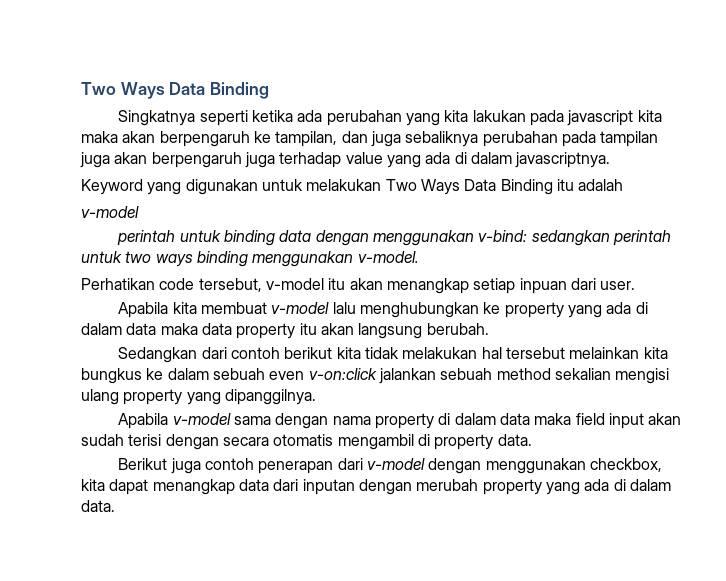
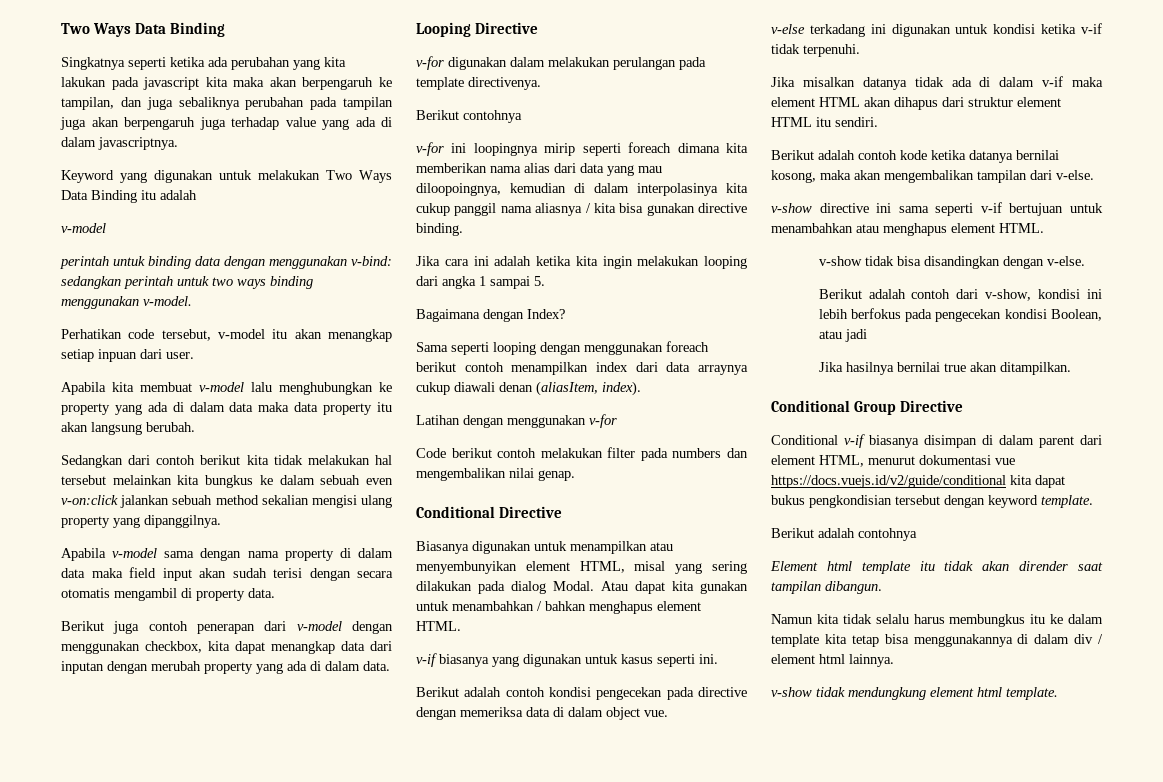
+ Looping Directive
+ v-for digunakan dalam melakukan perulangan pada template directivenya.
+ Berikut contohnya
+ v-for ini loopingnya mirip seperti foreach dimana kita memberikan nama alias dari data yang mau diloopoingnya, kemudian di dalam interpolasinya kita cukup panggil nama aliasnya / kita bisa gunakan directive binding.
+ Jika cara ini adalah ketika kita ingin melakukan looping dari angka 1 sampai 5.
+ Bagaimana dengan Index?
+ Sama seperti looping dengan menggunakan foreach berikut contoh menampilkan index dari data arraynya cukup diawali denan (aliasItem, index).
+ Latihan dengan menggunakan v-for
+ Code berikut contoh melakukan filter pada numbers dan mengembalikan nilai genap.
+ Conditional Directive
+ Biasanya digunakan untuk menampilkan atau menyembunyikan element HTML, misal yang sering dilakukan pada dialog Modal. Atau dapat kita gunakan untuk menambahkan / bahkan menghapus element HTML.
+ v-if biasanya yang digunakan untuk kasus seperti ini.
+ Berikut adalah contoh kondisi pengecekan pada directive dengan memeriksa data di dalam object vue.
+ v-else terkadang ini digunakan untuk kondisi ketika v-if tidak terpenuhi.
+ Jika misalkan datanya tidak ada di dalam v-if maka element HTML akan dihapus dari struktur element HTML itu sendiri.
+ Berikut adalah contoh kode ketika datanya bernilai kosong, maka akan mengembalikan tampilan dari v-else.
+ v-show directive ini sama seperti v-if bertujuan untuk menambahkan atau menghapus element HTML.
+ v-show tidak bisa disandingkan dengan v-else.
+ Berikut adalah contoh dari v-show, kondisi ini lebih berfokus pada pengecekan kondisi Boolean, atau jadi
+ Jika hasilnya bernilai true akan ditampilkan.
+ Conditional Group Directive
+ Conditional v-if biasanya disimpan di dalam parent dari element HTML, menurut dokumentasi vue https://docs.vuejs.id/v2/guide/conditional kita dapat bukus pengkondisian tersebut dengan keyword template.
+ Berikut adalah contohnya
+ Element html template itu tidak akan dirender saat tampilan dibangun.
+ Namun kita tidak selalu harus membungkus itu ke dalam template kita tetap bisa menggunakannya di dalam div / element html lainnya.
+ v-show tidak mendungkung element html template.

